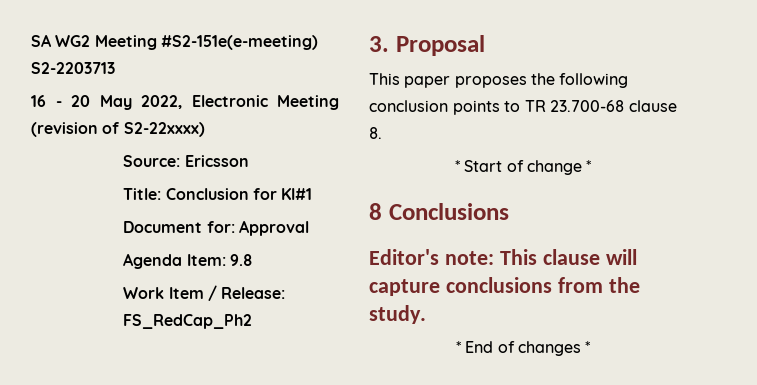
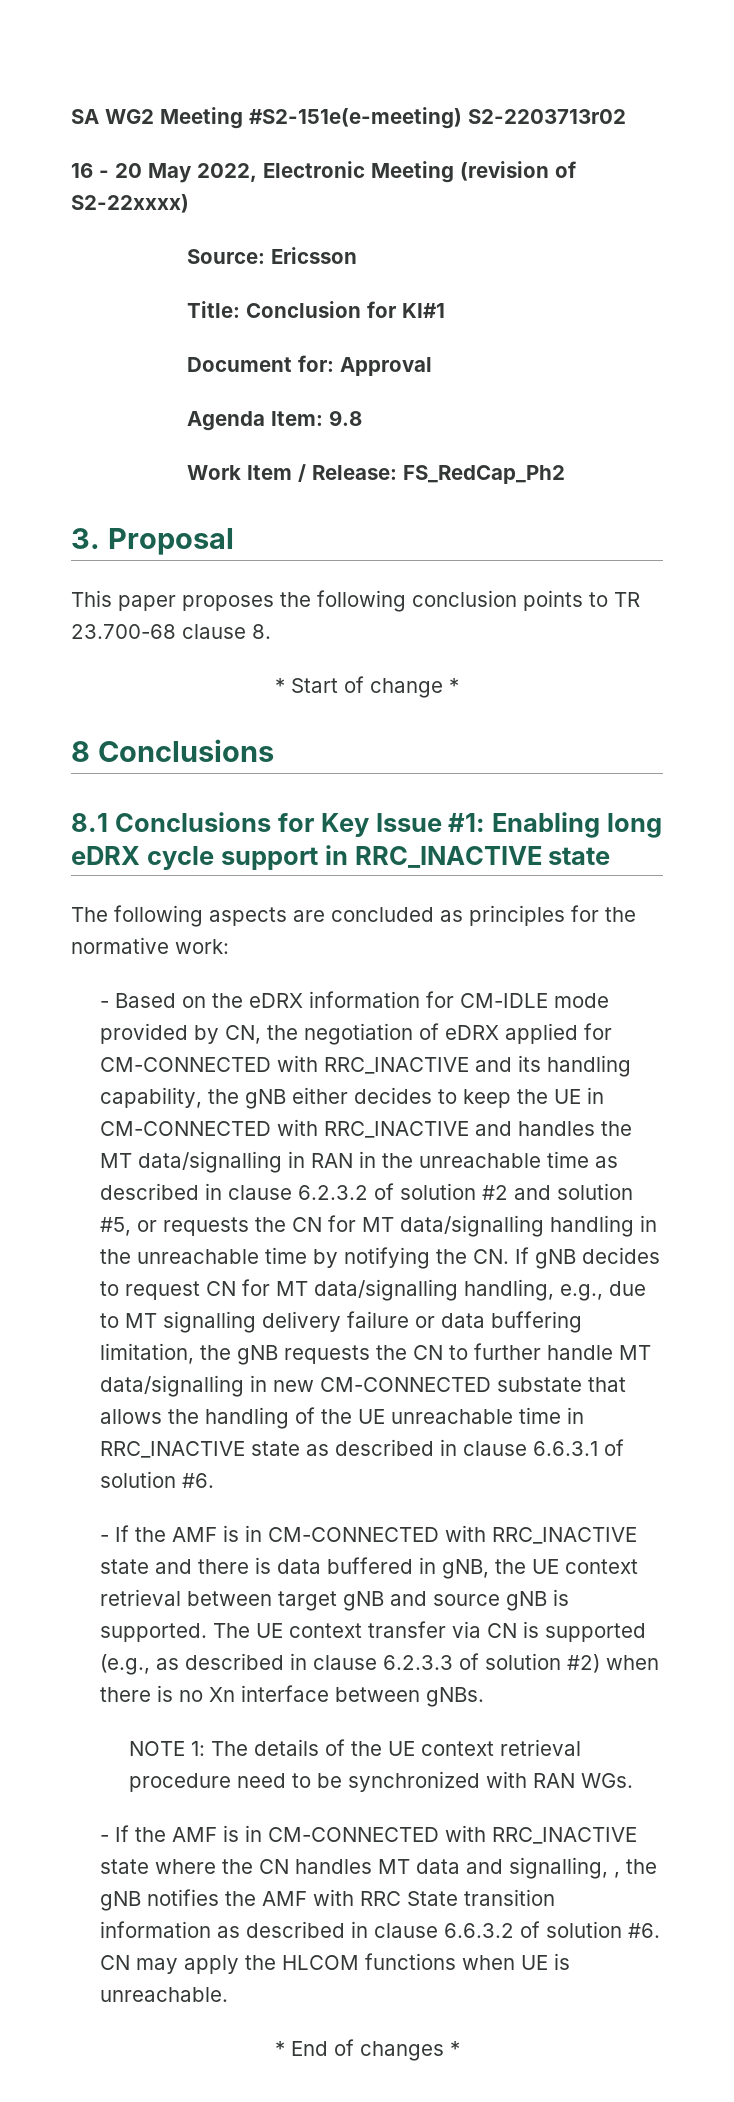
- SA WG2 Meeting #S2-151e(e-meeting) S2-2203713
+ SA WG2 Meeting #S2-151e(e-meeting) S2-2203713r02
- Editor's note: This clause will capture conclusions from the study.
+ 8.1 Conclusions for Key Issue #1: Enabling long eDRX cycle support in RRC_INACTIVE state
+ The following aspects are concluded as principles for the normative work:
+ - Based on the eDRX information for CM-IDLE mode provided by CN, the negotiation of eDRX applied for CM-CONNECTED with RRC_INACTIVE and its handling capability, the gNB either decides to keep the UE in CM-CONNECTED with RRC_INACTIVE and handles the MT data/signalling in RAN in the unreachable time as described in clause 6.2.3.2 of solution #2 and solution #5, or requests the CN for MT data/signalling handling in the unreachable time by notifying the CN. If gNB decides to request CN for MT data/signalling handling, e.g., due to MT signalling delivery failure or data buffering limitation, the gNB requests the CN to further handle MT data/signalling in new CM-CONNECTED substate that allows the handling of the UE unreachable time in RRC_INACTIVE state as described in clause 6.6.3.1 of solution #6.
+ - If the AMF is in CM-CONNECTED with RRC_INACTIVE state and there is data buffered in gNB, the UE context retrieval between target gNB and source gNB is supported. The UE context transfer via CN is supported (e.g., as described in clause 6.2.3.3 of solution #2) when there is no Xn interface between gNBs.
+ NOTE 1: The details of the UE context retrieval procedure need to be synchronized with RAN WGs.
+ - If the AMF is in CM-CONNECTED with RRC_INACTIVE state where the CN handles MT data and signalling, , the gNB notifies the AMF with RRC State transition information as described in clause 6.6.3.2 of solution #6. CN may apply the HLCOM functions when UE is unreachable.

